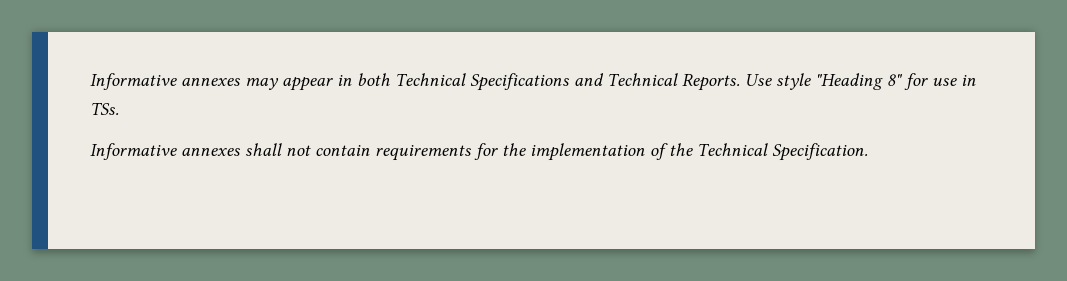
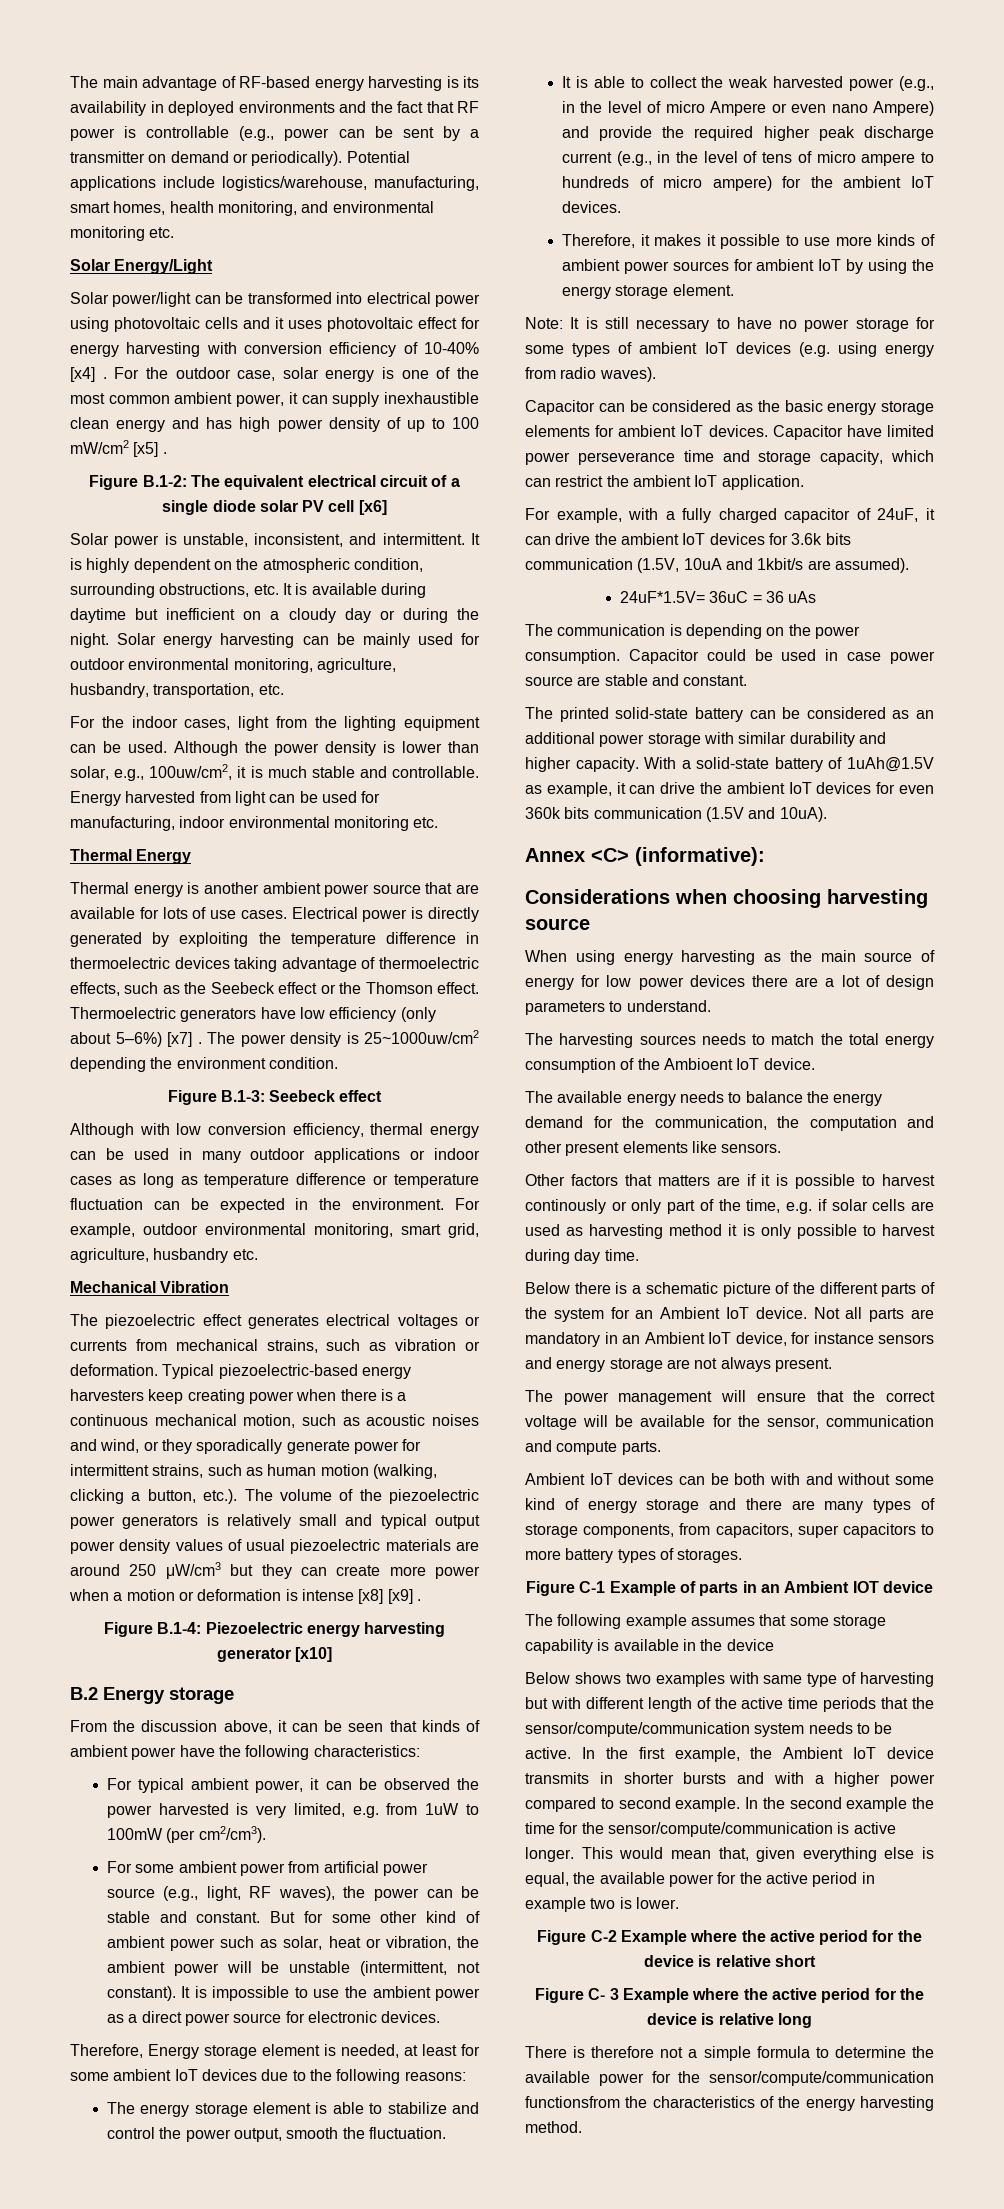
- Informative annexes may appear in both Technical Specifications and Technical Reports. Use style "Heading 8" for use in TSs.
- Informative annexes shall not contain requirements for the implementation of the Technical Specification.
+ The main advantage of RF-based energy harvesting is its availability in deployed environments and the fact that RF power is controllable (e.g., power can be sent by a transmitter on demand or periodically). Potential applications include logistics/warehouse, manufacturing, smart homes, health monitoring, and environmental monitoring etc.
+ Solar Energy/Light
+ Solar power/light can be transformed into electrical power using photovoltaic cells and it uses photovoltaic effect for energy harvesting with conversion efficiency of 10-40% [x4] . For the outdoor case, solar energy is one of the most common ambient power, it can supply inexhaustible clean energy and has high power density of up to 100 mW/cm2 [x5] .
+ Figure B.1-2: The equivalent electrical circuit of a single diode solar PV cell [x6]
+ Solar power is unstable, inconsistent, and intermittent. It is highly dependent on the atmospheric condition, surrounding obstructions, etc. It is available during daytime but inefficient on a cloudy day or during the night. Solar energy harvesting can be mainly used for outdoor environmental monitoring, agriculture, husbandry, transportation, etc.
+ For the indoor cases, light from the lighting equipment can be used. Although the power density is lower than solar, e.g., 100uw/cm2, it is much stable and controllable. Energy harvested from light can be used for manufacturing, indoor environmental monitoring etc.
+ Thermal Energy
+ Thermal energy is another ambient power source that are available for lots of use cases. Electrical power is directly generated by exploiting the temperature difference in thermoelectric devices taking advantage of thermoelectric effects, such as the Seebeck effect or the Thomson effect. Thermoelectric generators have low efficiency (only about 5–6%) [x7] . The power density is 25~1000uw/cm2 depending the environment condition.
+ Figure B.1-3: Seebeck effect
+ Although with low conversion efficiency, thermal energy can be used in many outdoor applications or indoor cases as long as temperature difference or temperature fluctuation can be expected in the environment. For example, outdoor environmental monitoring, smart grid, agriculture, husbandry etc.
+ Mechanical Vibration
+ The piezoelectric effect generates electrical voltages or currents from mechanical strains, such as vibration or deformation. Typical piezoelectric-based energy harvesters keep creating power when there is a continuous mechanical motion, such as acoustic noises and wind, or they sporadically generate power for intermittent strains, such as human motion (walking, clicking a button, etc.). The volume of the piezoelectric power generators is relatively small and typical output power density values of usual piezoelectric materials are around 250 μW/cm3 but they can create more power when a motion or deformation is intense [x8] [x9] .
+ Figure B.1-4: Piezoelectric energy harvesting generator [x10]
+ B.2 Energy storage
+ From the discussion above, it can be seen that kinds of ambient power have the following characteristics:
+ For typical ambient power, it can be observed the power harvested is very limited, e.g. from 1uW to 100mW (per cm2/cm3).
+ For some ambient power from artificial power source (e.g., light, RF waves), the power can be stable and constant. But for some other kind of ambient power such as solar, heat or vibration, the ambient power will be unstable (intermittent, not constant). It is impossible to use the ambient power as a direct power source for electronic devices.
+ Therefore, Energy storage element is needed, at least for some ambient IoT devices due to the following reasons:
+ The energy storage element is able to stabilize and control the power output, smooth the fluctuation.
+ It is able to collect the weak harvested power (e.g., in the level of micro Ampere or even nano Ampere) and provide the required higher peak discharge current (e.g., in the level of tens of micro ampere to hundreds of micro ampere) for the ambient IoT devices.
+ Therefore, it makes it possible to use more kinds of ambient power sources for ambient IoT by using the energy storage element.
+ Note: It is still necessary to have no power storage for some types of ambient IoT devices (e.g. using energy from radio waves).
+ Capacitor can be considered as the basic energy storage elements for ambient IoT devices. Capacitor have limited power perseverance time and storage capacity, which can restrict the ambient IoT application.
+ For example, with a fully charged capacitor of 24uF, it can drive the ambient IoT devices for 3.6k bits communication (1.5V, 10uA and 1kbit/s are assumed).
+ 24uF*1.5V= 36uC = 36 uAs
+ The communication is depending on the power consumption. Capacitor could be used in case power source are stable and constant.
+ The printed solid-state battery can be considered as an additional power storage with similar durability and higher capacity. With a solid-state battery of 1uAh@1.5V as example, it can drive the ambient IoT devices for even 360k bits communication (1.5V and 10uA).
+ Annex <C> (informative):
+ Considerations when choosing harvesting source
+ When using energy harvesting as the main source of energy for low power devices there are a lot of design parameters to understand.
+ The harvesting sources needs to match the total energy consumption of the Ambioent IoT device.
+ The available energy needs to balance the energy demand for the communication, the computation and other present elements like sensors.
+ Other factors that matters are if it is possible to harvest continously or only part of the time, e.g. if solar cells are used as harvesting method it is only possible to harvest during day time.
+ Below there is a schematic picture of the different parts of the system for an Ambient IoT device. Not all parts are mandatory in an Ambient IoT device, for instance sensors and energy storage are not always present.
+ The power management will ensure that the correct voltage will be available for the sensor, communication and compute parts.
+ Ambient IoT devices can be both with and without some kind of energy storage and there are many types of storage components, from capacitors, super capacitors to more battery types of storages.
+ Figure C-1 Example of parts in an Ambient IOT device
+ The following example assumes that some storage capability is available in the device
+ Below shows two examples with same type of harvesting but with different length of the active time periods that the sensor/compute/communication system needs to be active. In the first example, the Ambient IoT device transmits in shorter bursts and with a higher power compared to second example. In the second example the time for the sensor/compute/communication is active longer. This would mean that, given everything else is equal, the available power for the active period in example two is lower.
+ Figure C-2 Example where the active period for the device is relative short
+ Figure C- 3 Example where the active period for the device is relative long
+ There is therefore not a simple formula to determine the available power for the sensor/compute/communication functionsfrom the characteristics of the energy harvesting method.

